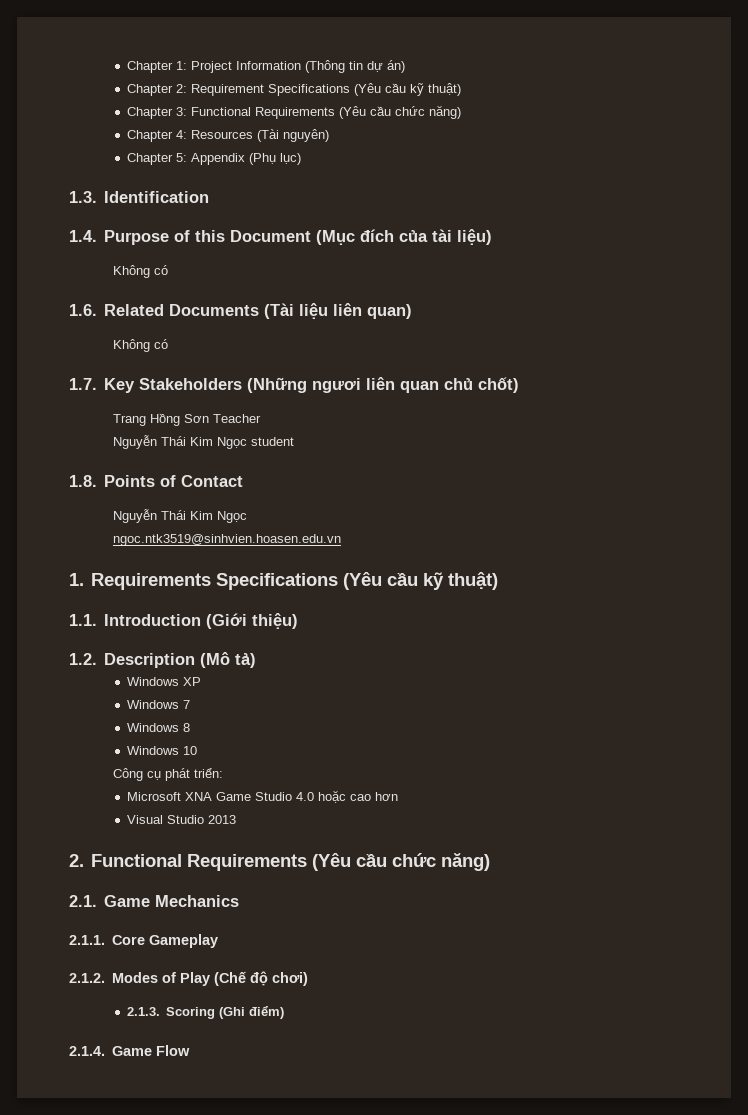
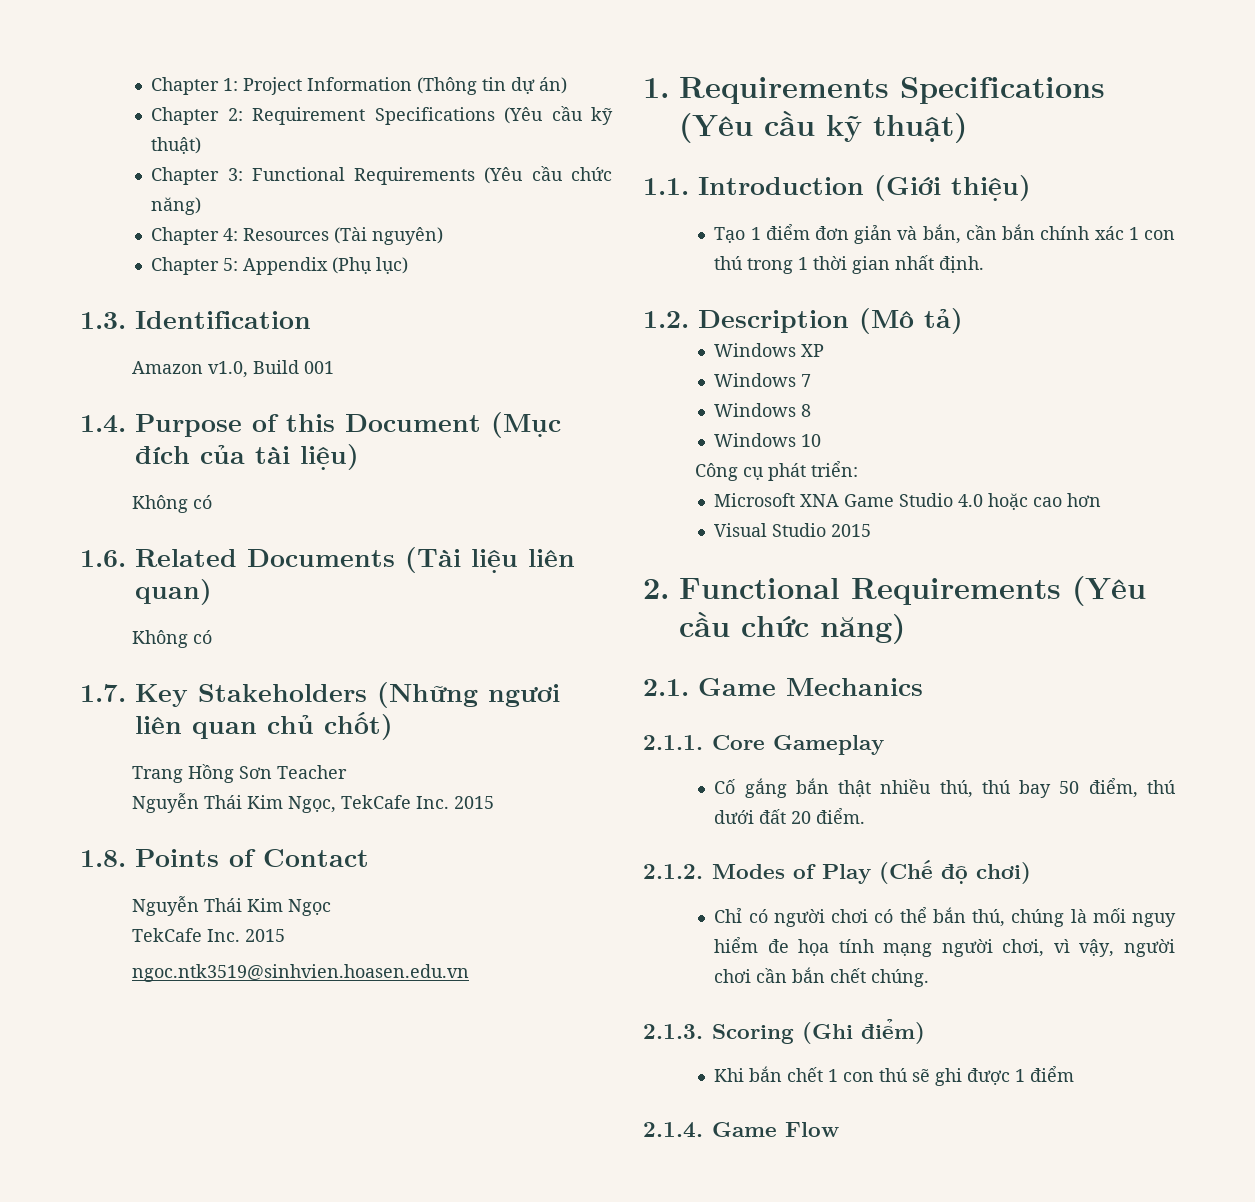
+ Amazon v1.0, Build 001
- Nguyễn Thái Kim Ngọc student
+ Nguyễn Thái Kim Ngọc, TekCafe Inc. 2015
  1.8. Points of Contact
  Nguyễn Thái Kim Ngọc
+ TekCafe Inc. 2015
+ Tạo 1 điểm đơn giản và bắn, cần bắn chính xác 1 con thú trong 1 thời gian nhất định.
- Visual Studio 2013
+ Visual Studio 2015
+ Cố gắng bắn thật nhiều thú, thú bay 50 điểm, thú dưới đất 20 điểm.
+ Chỉ có người chơi có thể bắn thú, chúng là mối nguy hiểm đe họa tính mạng người chơi, vì vậy, người chơi cần bắn chết chúng.
  2.1.3. Scoring (Ghi điểm)
+ Khi bắn chết 1 con thú sẽ ghi được 1 điểm

